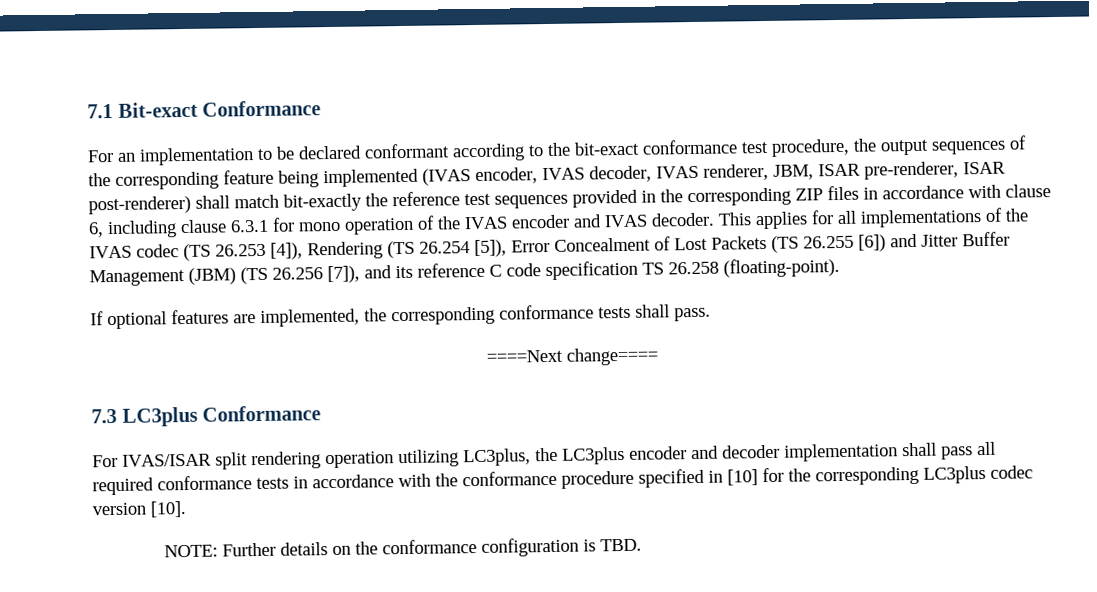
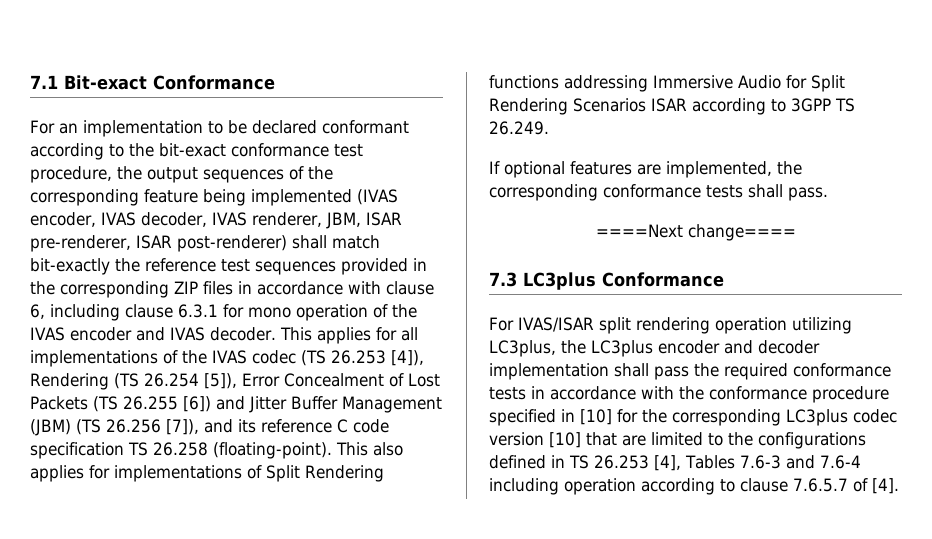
+ This also applies for implementations of Split Rendering functions addressing Immersive Audio for Split Rendering Scenarios ISAR according to 3GPP TS 26.249.
- For IVAS/ISAR split rendering operation utilizing LC3plus, the LC3plus encoder and decoder implementation shall pass all required conformance tests in accordance with the conformance procedure specified in [10] for the corresponding LC3plus codec version [10].
- NOTE: Further details on the conformance configuration is TBD.
+ For IVAS/ISAR split rendering operation utilizing LC3plus, the LC3plus encoder and decoder implementation shall pass the required conformance tests in accordance with the conformance procedure specified in [10] for the corresponding LC3plus codec version [10] that are limited to the configurations defined in TS 26.253 [4], Tables 7.6-3 and 7.6-4 including operation according to clause 7.6.5.7 of [4].

